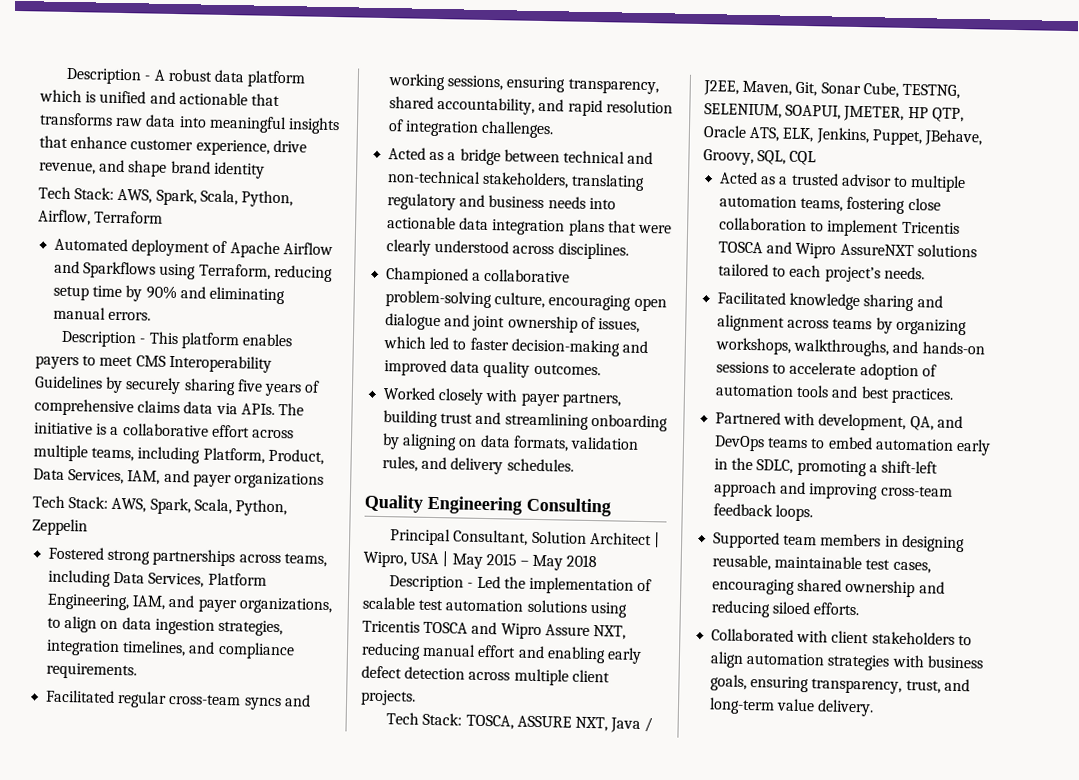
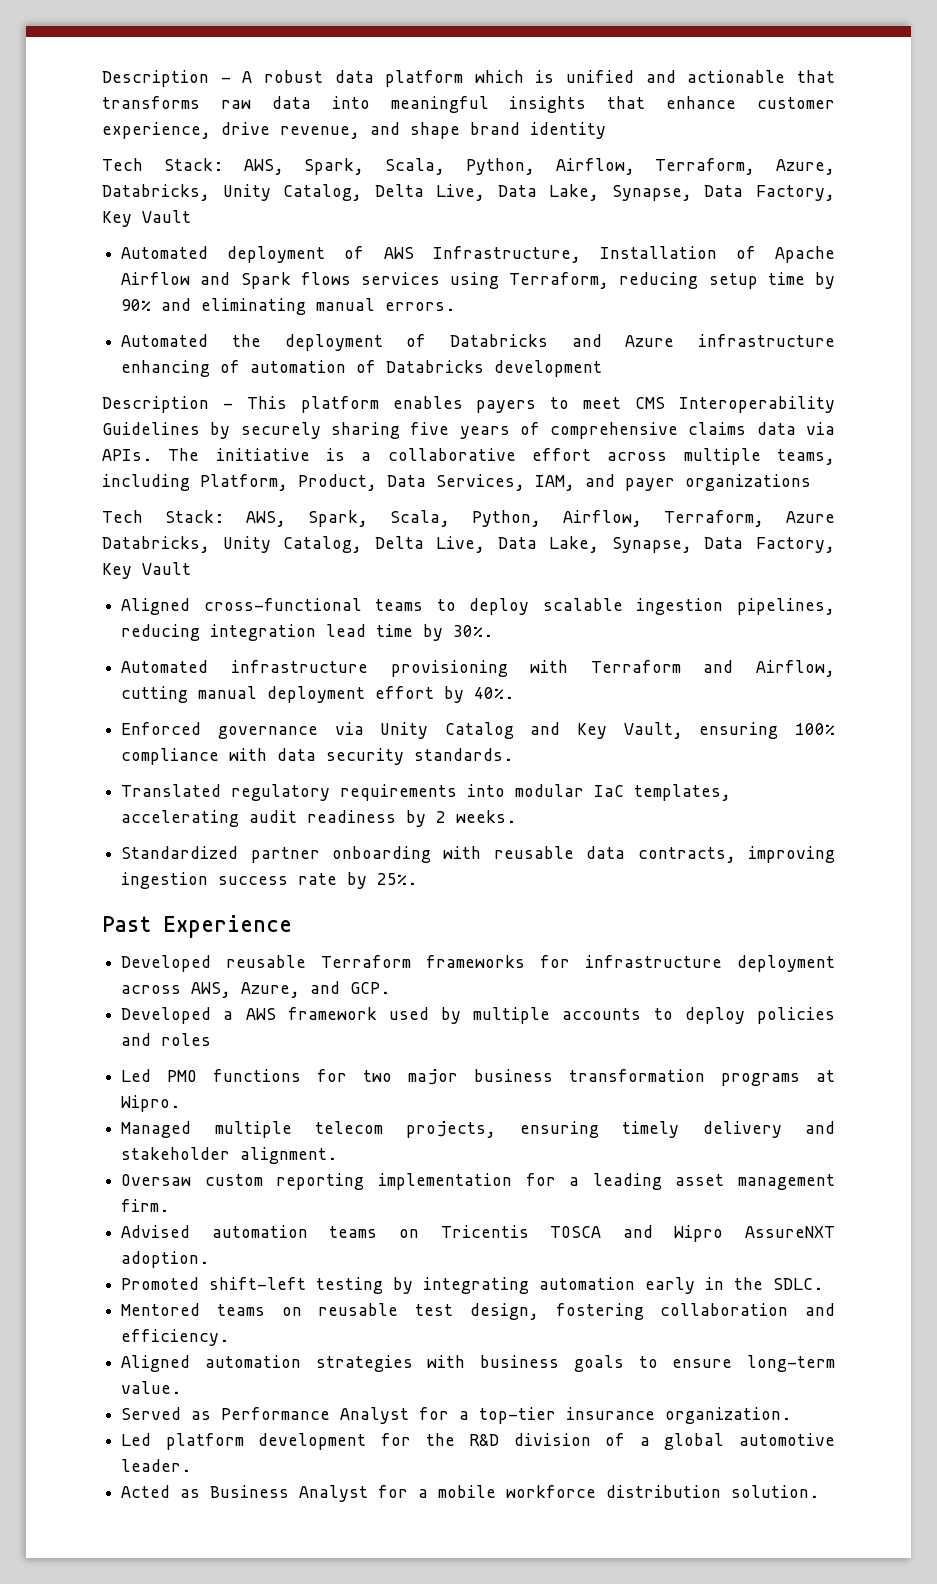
- Tech Stack: AWS, Spark, Scala, Python, Airflow, Terraform
- Automated deployment of Apache Airflow and Sparkflows using Terraform, reducing setup time by 90% and eliminating manual errors.
+ Tech Stack: AWS, Spark, Scala, Python, Airflow, Terraform, Azure, Databricks, Unity Catalog, Delta Live, Data Lake, Synapse, Data Factory, Key Vault
+ Automated deployment of AWS Infrastructure, Installation of Apache Airflow and Spark flows services using Terraform, reducing setup time by 90% and eliminating manual errors.
+ Automated the deployment of Databricks and Azure infrastructure enhancing of automation of Databricks development
- Tech Stack: AWS, Spark, Scala, Python, Zeppelin
- Fostered strong partnerships across teams, including Data Services, Platform Engineering, IAM, and payer organizations, to align on data ingestion strategies, integration timelines, and compliance requirements.
- Facilitated regular cross-team syncs and working sessions, ensuring transparency, shared accountability, and rapid resolution of integration challenges.
- Acted as a bridge between technical and non-technical stakeholders, translating regulatory and business needs into actionable data integration plans that were clearly understood across disciplines.
- Championed a collaborative problem-solving culture, encouraging open dialogue and joint ownership of issues, which led to faster decision-making and improved data quality outcomes.
- Worked closely with payer partners, building trust and streamlining onboarding by aligning on data formats, validation rules, and delivery schedules.
- Quality Engineering Consulting
- Principal Consultant, Solution Architect | Wipro, USA | May 2015 – May 2018
- Description - Led the implementation of scalable test automation solutions using Tricentis TOSCA and Wipro Assure NXT, reducing manual effort and enabling early defect detection across multiple client projects.
- Tech Stack: TOSCA, ASSURE NXT, Java / J2EE, Maven, Git, Sonar Cube, TESTNG, SELENIUM, SOAPUI, JMETER, HP QTP, Oracle ATS, ELK, Jenkins, Puppet, JBehave, Groovy, SQL, CQL
- Acted as a trusted advisor to multiple automation teams, fostering close collaboration to implement Tricentis TOSCA and Wipro AssureNXT solutions tailored to each project’s needs.
- Facilitated knowledge sharing and alignment across teams by organizing workshops, walkthroughs, and hands-on sessions to accelerate adoption of automation tools and best practices.
- Partnered with development, QA, and DevOps teams to embed automation early in the SDLC, promoting a shift-left approach and improving cross-team feedback loops.
- Supported team members in designing reusable, maintainable test cases, encouraging shared ownership and reducing siloed efforts.
- Collaborated with client stakeholders to align automation strategies with business goals, ensuring transparency, trust, and long-term value delivery.
+ Tech Stack: AWS, Spark, Scala, Python, Airflow, Terraform, Azure Databricks, Unity Catalog, Delta Live, Data Lake, Synapse, Data Factory, Key Vault
+ Aligned cross-functional teams to deploy scalable ingestion pipelines, reducing integration lead time by 30%.
+ Automated infrastructure provisioning with Terraform and Airflow, cutting manual deployment effort by 40%.
+ Enforced governance via Unity Catalog and Key Vault, ensuring 100% compliance with data security standards.
+ Translated regulatory requirements into modular IaC templates, accelerating audit readiness by 2 weeks.
+ Standardized partner onboarding with reusable data contracts, improving ingestion success rate by 25%.
+ Past Experience
+ Developed reusable Terraform frameworks for infrastructure deployment across AWS, Azure, and GCP.
+ Developed a AWS framework used by multiple accounts to deploy policies and roles
+ Led PMO functions for two major business transformation programs at Wipro.
+ Managed multiple telecom projects, ensuring timely delivery and stakeholder alignment.
+ Oversaw custom reporting implementation for a leading asset management firm.
+ Advised automation teams on Tricentis TOSCA and Wipro AssureNXT adoption.
+ Promoted shift-left testing by integrating automation early in the SDLC.
+ Mentored teams on reusable test design, fostering collaboration and efficiency.
+ Aligned automation strategies with business goals to ensure long-term value.
+ Served as Performance Analyst for a top-tier insurance organization.
+ Led platform development for the R&D division of a global automotive leader.
+ Acted as Business Analyst for a mobile workforce distribution solution.

